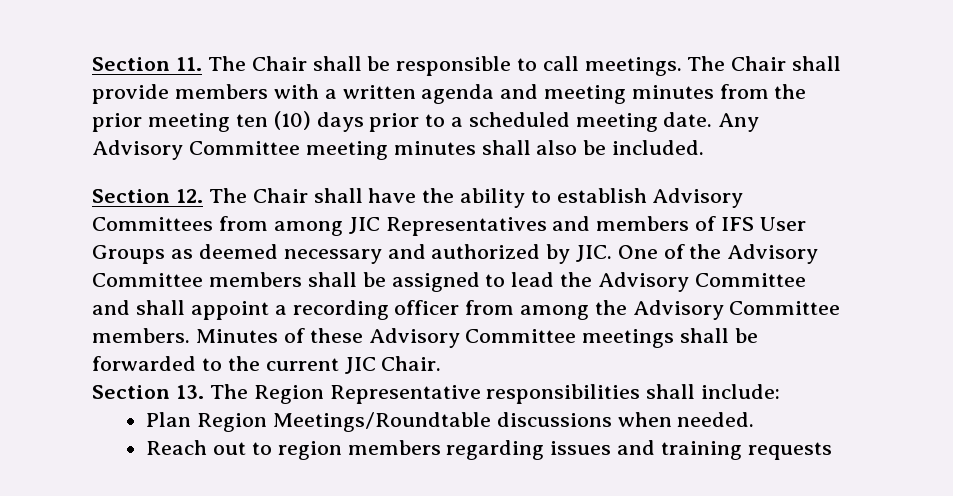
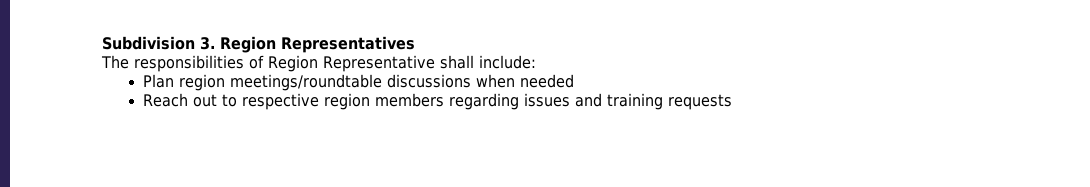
- Section 11. The Chair shall be responsible to call meetings. The Chair shall provide members with a written agenda and meeting minutes from the prior meeting ten (10) days prior to a scheduled meeting date. Any Advisory Committee meeting minutes shall also be included.
- Section 12. The Chair shall have the ability to establish Advisory Committees from among JIC Representatives and members of IFS User Groups as deemed necessary and authorized by JIC. One of the Advisory Committee members shall be assigned to lead the Advisory Committee and shall appoint a recording officer from among the Advisory Committee members. Minutes of these Advisory Committee meetings shall be forwarded to the current JIC Chair.
- Section 13. The Region Representative responsibilities shall include:
+ Subdivision 3. Region Representatives
+ The responsibilities of Region Representative shall include:
- Plan Region Meetings/Roundtable discussions when needed.
+ Plan region meetings/roundtable discussions when needed
- Reach out to region members regarding issues and training requests
+ Reach out to respective region members regarding issues and training requests

